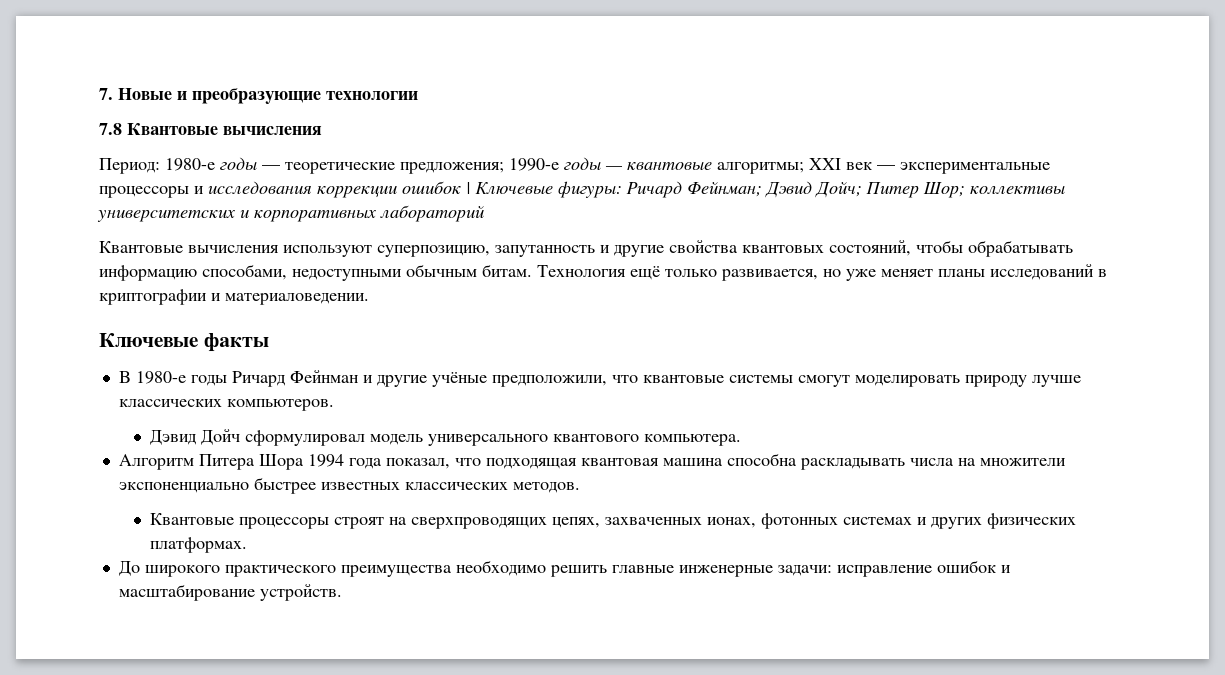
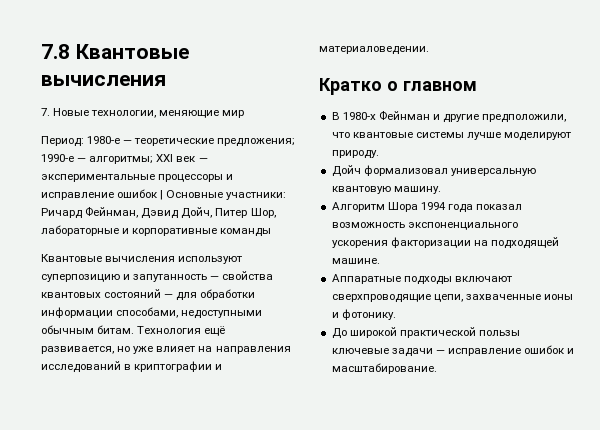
- 7. Новые и преобразующие технологии
  7.8 Квантовые вычисления
+ 7. Новые технологии, меняющие мир
- Период: 1980-е годы — теоретические предложения; 1990-е годы — квантовые алгоритмы; XXI век — экспериментальные процессоры и исследования коррекции ошибок | Ключевые фигуры: Ричард Фейнман; Дэвид Дойч; Питер Шор; коллективы университетских и корпоративных лабораторий
- Квантовые вычисления используют суперпозицию, запутанность и другие свойства квантовых состояний, чтобы обрабатывать информацию способами, недоступными обычным битам.
+ Период: 1980-е — теоретические предложения; 1990-е — алгоритмы; XXI век — экспериментальные процессоры и исправление ошибок | Основные участники: Ричард Фейнман, Дэвид Дойч, Питер Шор, лабораторные и корпоративные команды
+ Квантовые вычисления используют суперпозицию и запутанность — свойства квантовых состояний — для обработки информации способами, недоступными обычным битам.
- Технология ещё только развивается, но уже меняет планы исследований в криптографии и материаловедении.
+ Технология ещё развивается, но уже влияет на направления исследований в криптографии и материаловедении.
- Ключевые факты
- В 1980-е годы Ричард Фейнман и другие учёные предположили, что квантовые системы смогут моделировать природу лучше классических компьютеров.
- Дэвид Дойч сформулировал модель универсального квантового компьютера.
+ Кратко о главном
+ В 1980-х Фейнман и другие предположили, что квантовые системы лучше моделируют природу.
+ Дойч формализовал универсальную квантовую машину.
- Алгоритм Питера Шора 1994 года показал, что подходящая квантовая машина способна раскладывать числа на множители экспоненциально быстрее известных классических методов.
- Квантовые процессоры строят на сверхпроводящих цепях, захваченных ионах, фотонных системах и других физических платформах.
- До широкого практического преимущества необходимо решить главные инженерные задачи: исправление ошибок и масштабирование устройств.
+ Алгоритм Шора 1994 года показал возможность экспоненциального ускорения факторизации на подходящей машине.
+ Аппаратные подходы включают сверхпроводящие цепи, захваченные ионы и фотонику.
+ До широкой практической пользы ключевые задачи — исправление ошибок и масштабирование.

